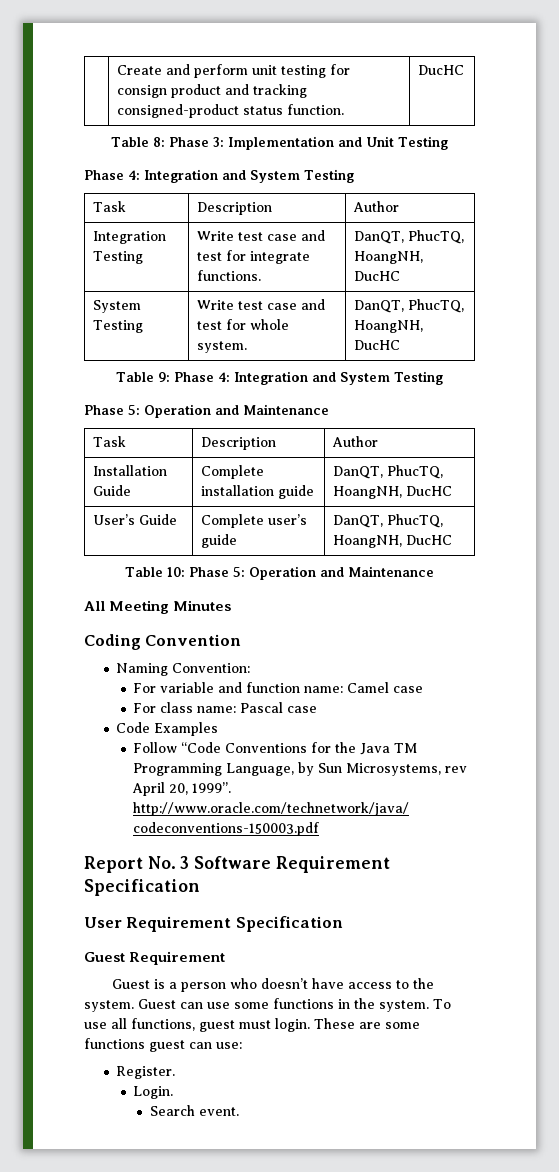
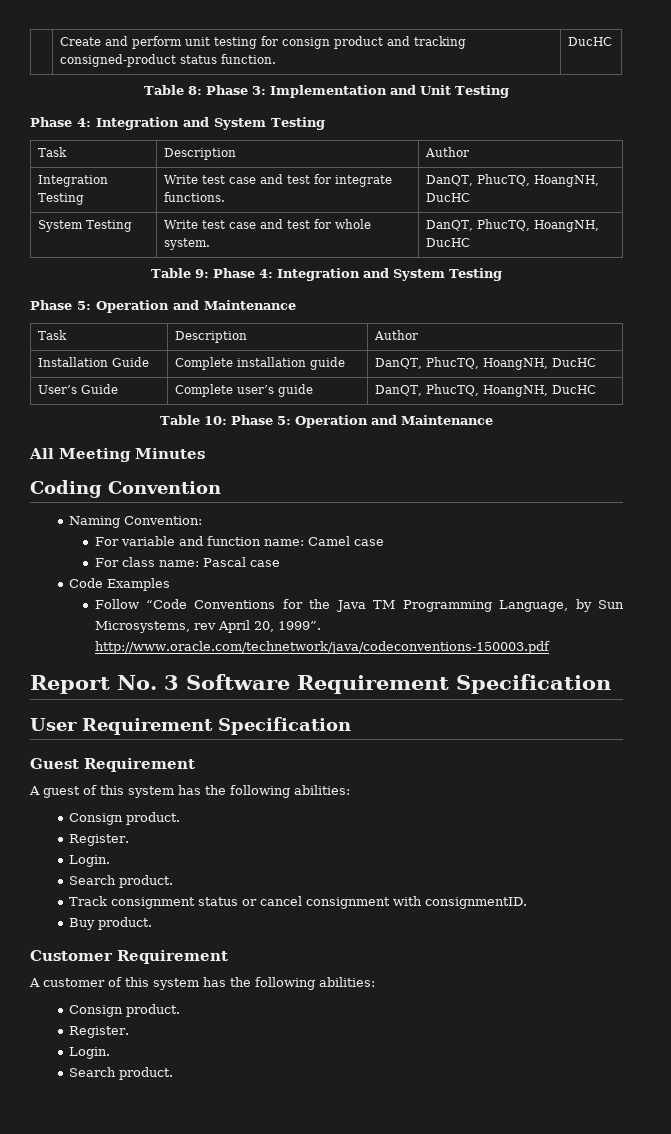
- Guest is a person who doesn’t have access to the system. Guest can use some functions in the system. To use all functions, guest must login. These are some functions guest can use:
+ A guest of this system has the following abilities:
+ Consign product.
  Register.
  Login.
- Search event.
+ Search product.
+ Track consignment status or cancel consignment with consignmentID.
+ Buy product.
+ Customer Requirement
+ A customer of this system has the following abilities:
+ Consign product.
+ Register.
+ Login.
+ Search product.

